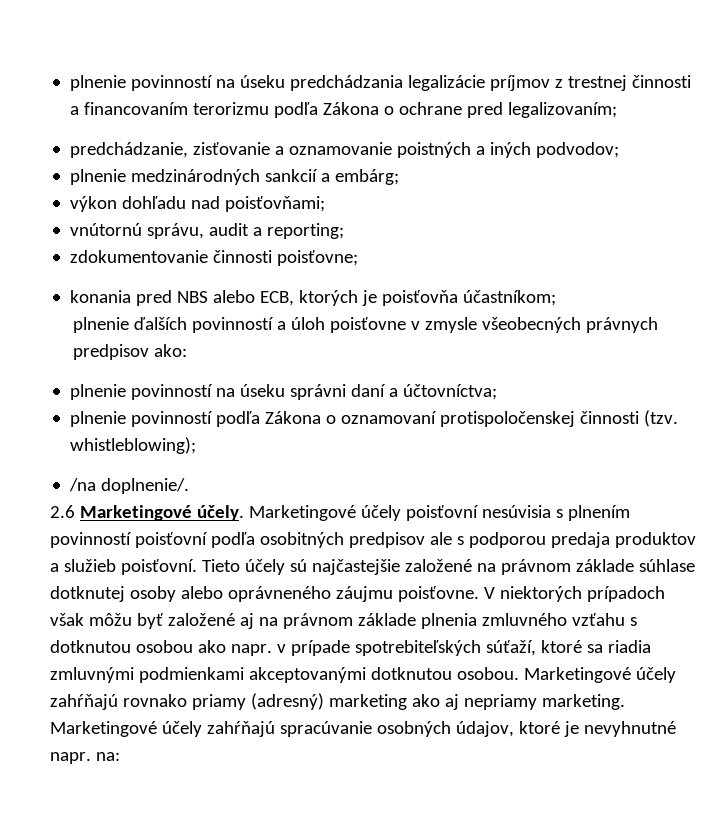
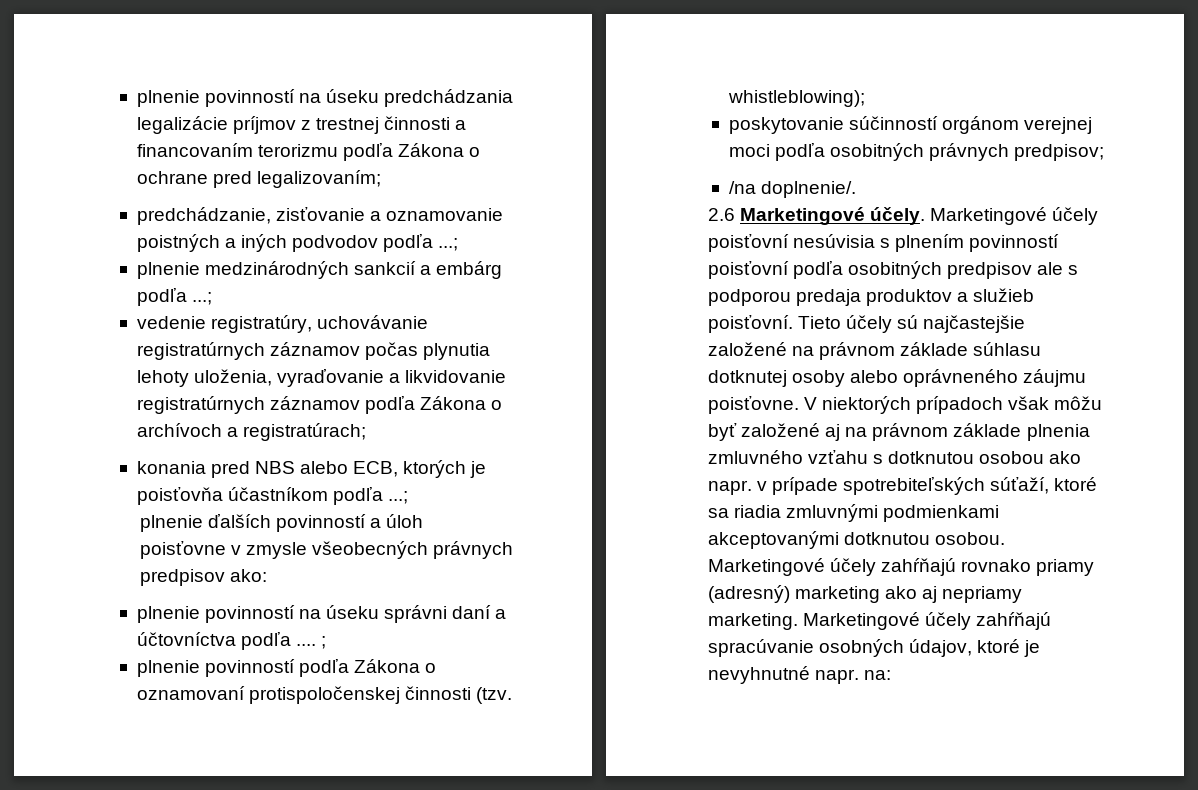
- predchádzanie, zisťovanie a oznamovanie poistných a iných podvodov;
+ predchádzanie, zisťovanie a oznamovanie poistných a iných podvodov podľa ...;
- plnenie medzinárodných sankcií a embárg;
- výkon dohľadu nad poisťovňami;
- vnútornú správu, audit a reporting;
- zdokumentovanie činnosti poisťovne;
+ plnenie medzinárodných sankcií a embárg podľa ...;
+ vedenie registratúry, uchovávanie registratúrnych záznamov počas plynutia lehoty uloženia, vyraďovanie a likvidovanie registratúrnych záznamov podľa Zákona o archívoch a registratúrach;
- konania pred NBS alebo ECB, ktorých je poisťovňa účastníkom;
+ konania pred NBS alebo ECB, ktorých je poisťovňa účastníkom podľa ...;
- plnenie povinností na úseku správni daní a účtovníctva;
+ plnenie povinností na úseku správni daní a účtovníctva podľa .... ;
+ poskytovanie súčinností orgánom verejnej moci podľa osobitných právnych predpisov;
- Tieto účely sú najčastejšie založené na právnom základe súhlase dotknutej osoby alebo oprávneného záujmu poisťovne.
+ Tieto účely sú najčastejšie založené na právnom základe súhlasu dotknutej osoby alebo oprávneného záujmu poisťovne.

